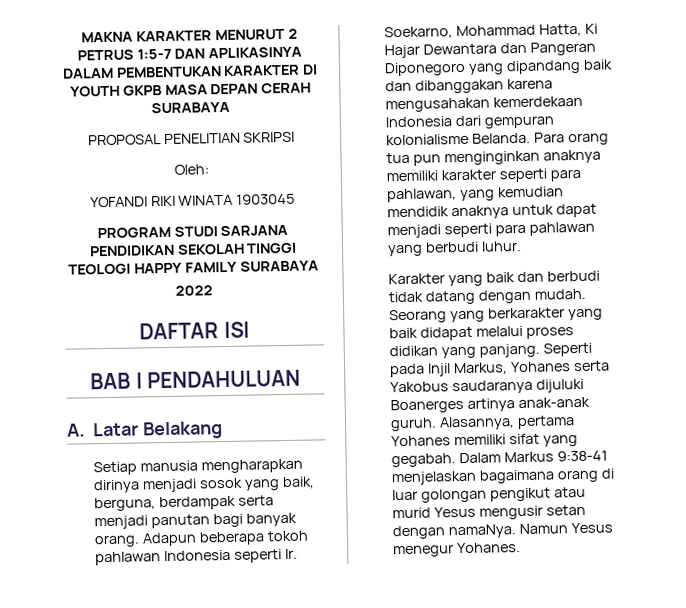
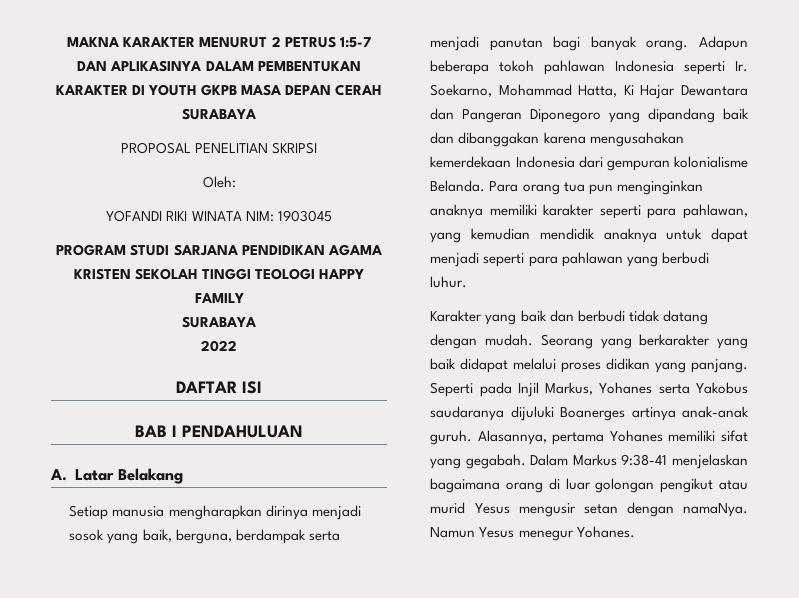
- YOFANDI RIKI WINATA 1903045
+ YOFANDI RIKI WINATA NIM: 1903045
- PROGRAM STUDI SARJANA PENDIDIKAN SEKOLAH TINGGI TEOLOGI HAPPY FAMILY SURABAYA
+ PROGRAM STUDI SARJANA PENDIDIKAN AGAMA KRISTEN SEKOLAH TINGGI TEOLOGI HAPPY FAMILY
+ SURABAYA

